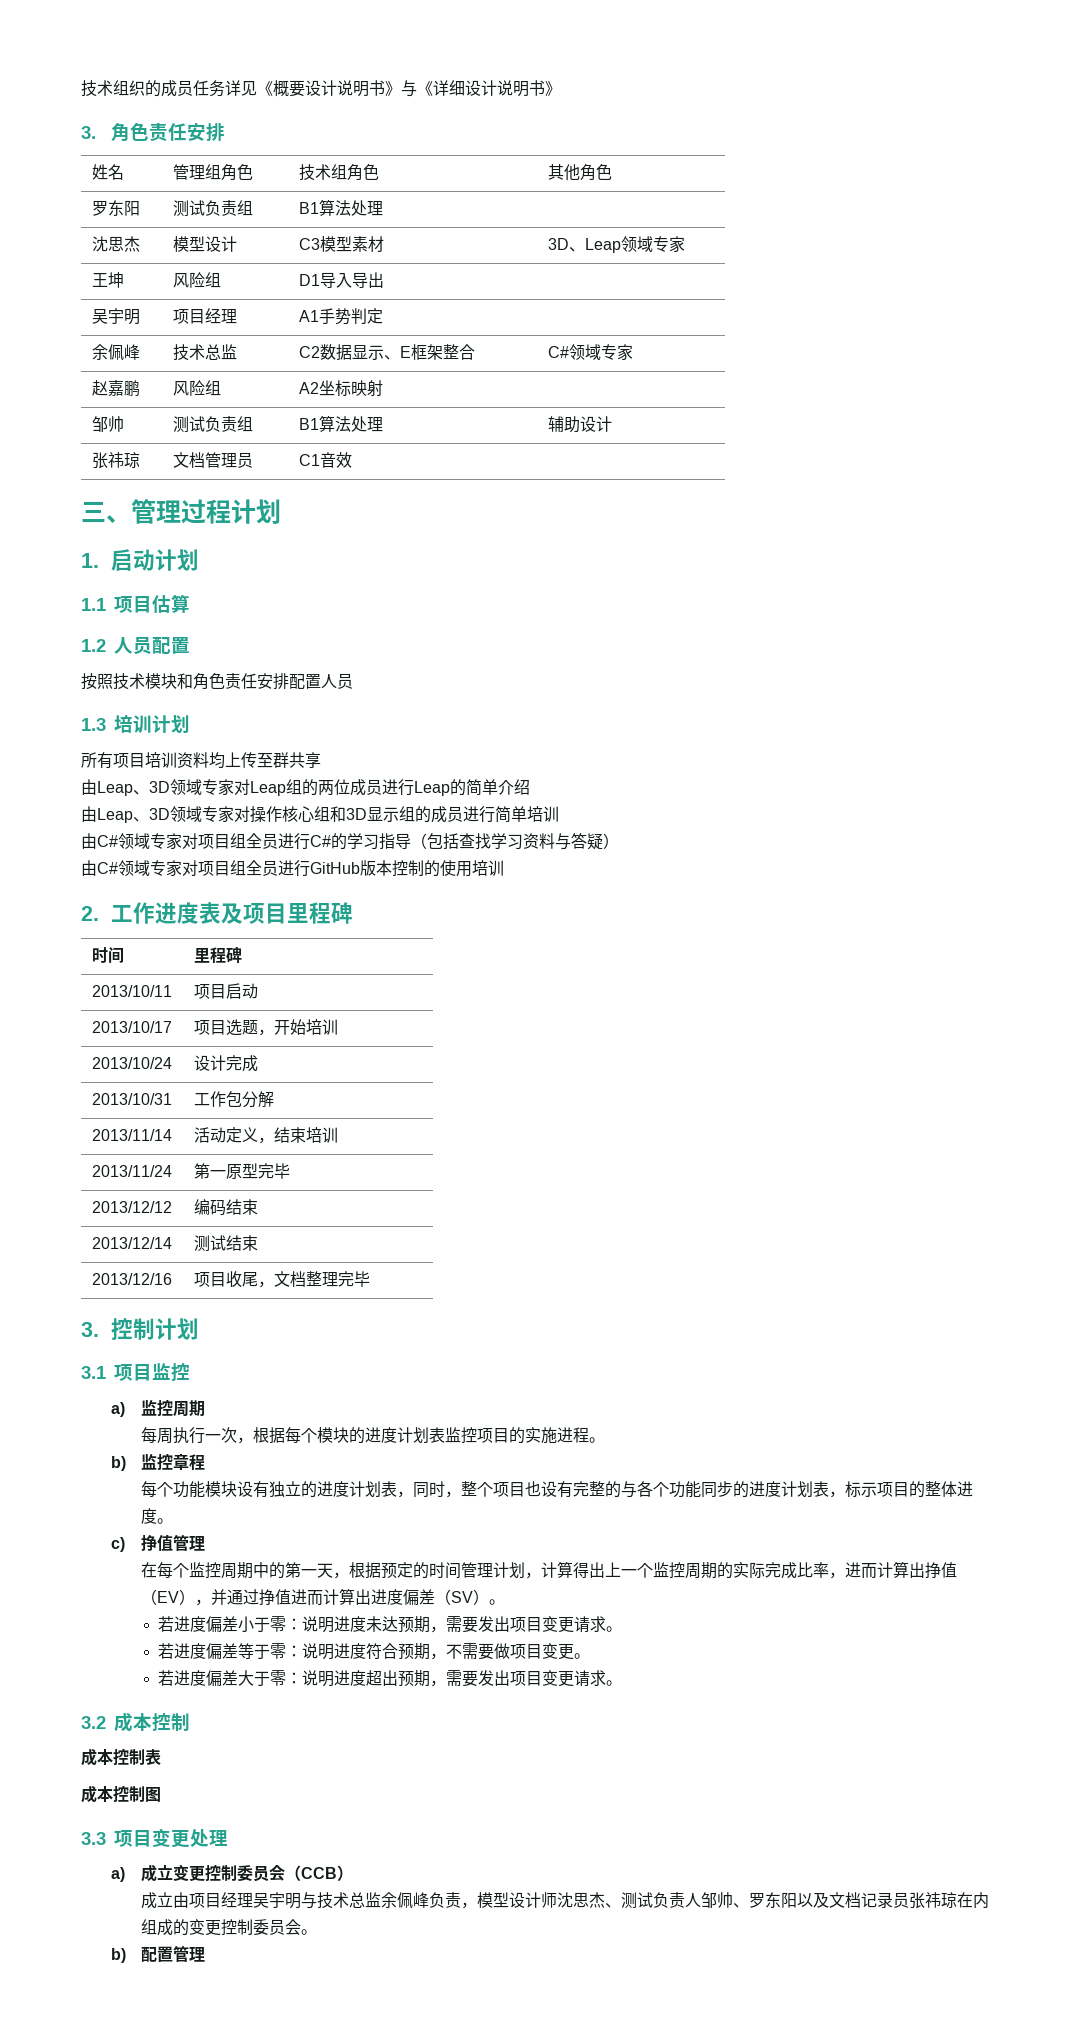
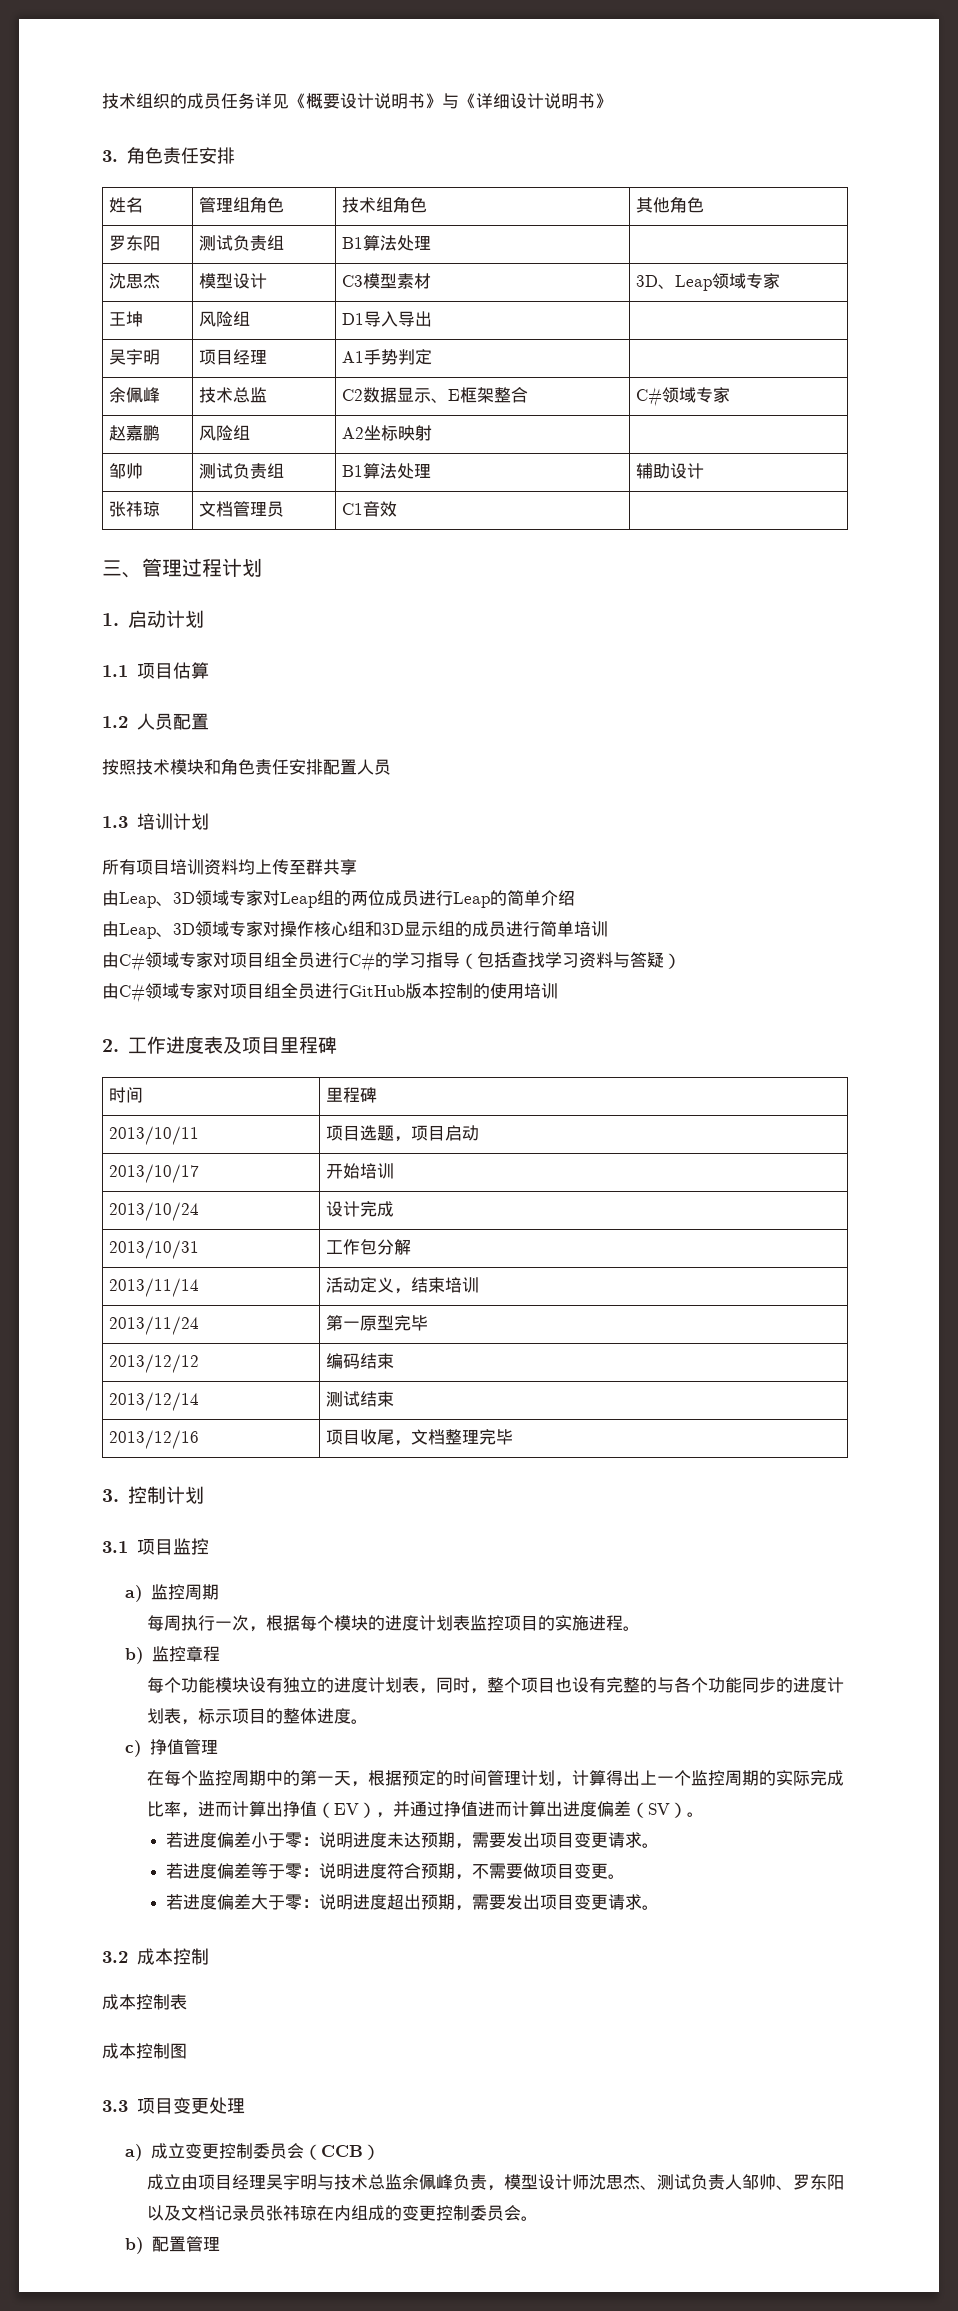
- 2013/10/11 | 项目启动
+ 2013/10/11 | 项目选题，项目启动
- 2013/10/17 | 项目选题，开始培训
+ 2013/10/17 | 开始培训

